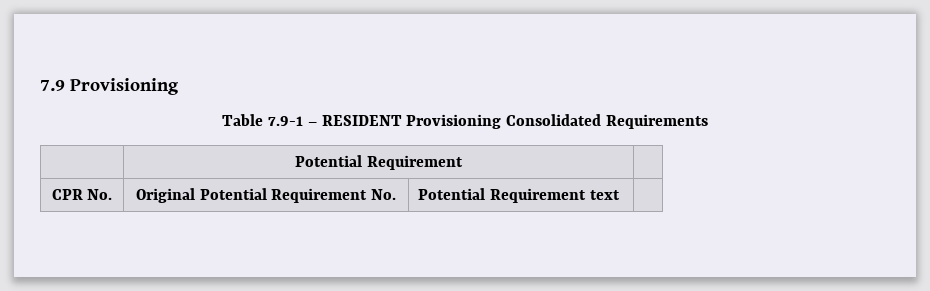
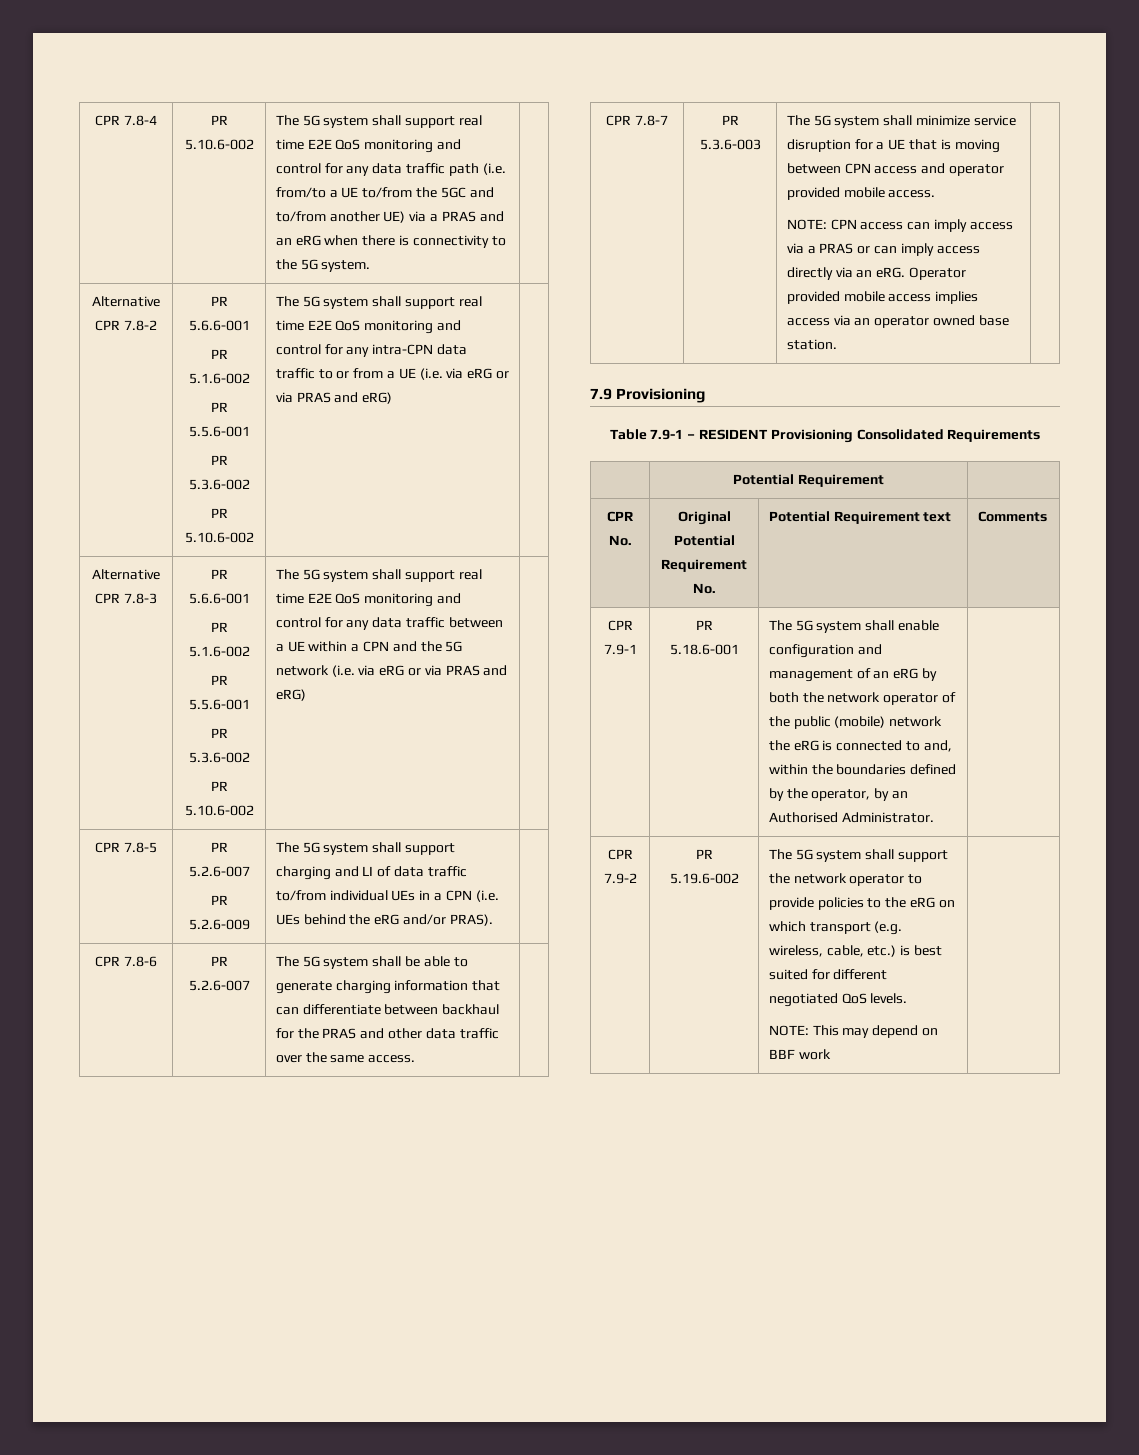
+ CPR 7.8-4 | PR 5.10.6-002 | The 5G system shall support real time E2E QoS monitoring and control for any data traffic path (i.e. from/to a UE to/from the 5GC and to/from another UE) via a PRAS and an eRG when there is connectivity to the 5G system. |
+ Alternative CPR 7.8-2 | PR 5.6.6-001
+ PR 5.1.6-002
+ PR 5.5.6-001
+ PR 5.3.6-002
+ PR 5.10.6-002 | The 5G system shall support real time E2E QoS monitoring and control for any intra-CPN data traffic to or from a UE (i.e. via eRG or via PRAS and eRG) |
+ Alternative CPR 7.8-3 | PR 5.6.6-001
+ PR 5.1.6-002
+ PR 5.5.6-001
+ PR 5.3.6-002
+ PR 5.10.6-002 | The 5G system shall support real time E2E QoS monitoring and control for any data traffic between a UE within a CPN and the 5G network (i.e. via eRG or via PRAS and eRG) |
+ CPR 7.8-5 | PR 5.2.6-007
+ PR 5.2.6-009 | The 5G system shall support charging and LI of data traffic to/from individual UEs in a CPN (i.e. UEs behind the eRG and/or PRAS). |
+ CPR 7.8-6 | PR 5.2.6-007 | The 5G system shall be able to generate charging information that can differentiate between backhaul for the PRAS and other data traffic over the same access. |
+ CPR 7.8-7 | PR 5.3.6-003 | The 5G system shall minimize service disruption for a UE that is moving between CPN access and operator provided mobile access.
+ NOTE: CPN access can imply access via a PRAS or can imply access directly via an eRG. Operator provided mobile access implies access via an operator owned base station.
- CPR No. | Original Potential Requirement No. | Potential Requirement text |
+ CPR No. | Original Potential Requirement No. | Potential Requirement text | Comments
+ CPR 7.9-1 | PR 5.18.6-001 | The 5G system shall enable configuration and management of an eRG by both the network operator of the public (mobile) network the eRG is connected to and, within the boundaries defined by the operator, by an Authorised Administrator. |
+ CPR 7.9-2 | PR 5.19.6-002 | The 5G system shall support the network operator to provide policies to the eRG on which transport (e.g. wireless, cable, etc.) is best suited for different negotiated QoS levels.
+ NOTE: This may depend on BBF work |

